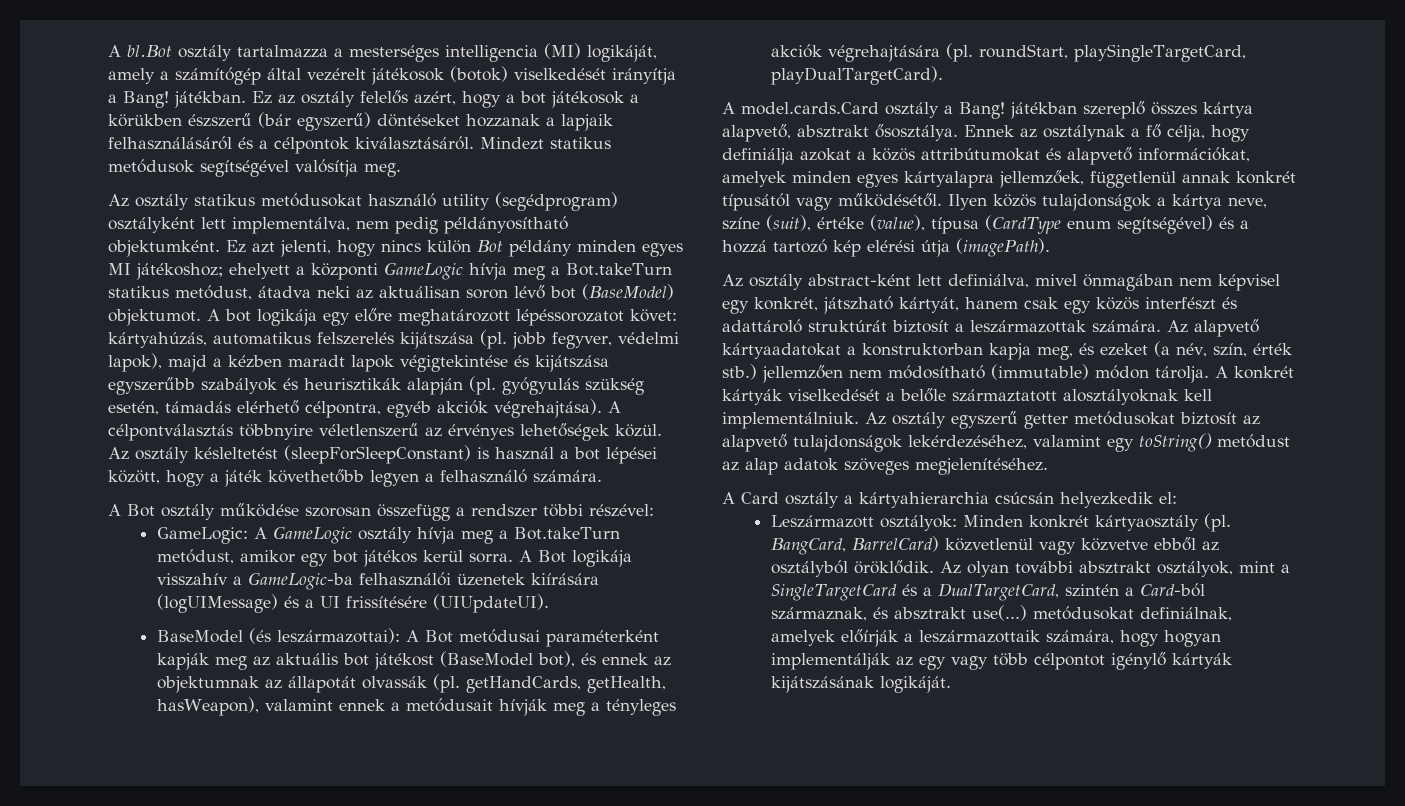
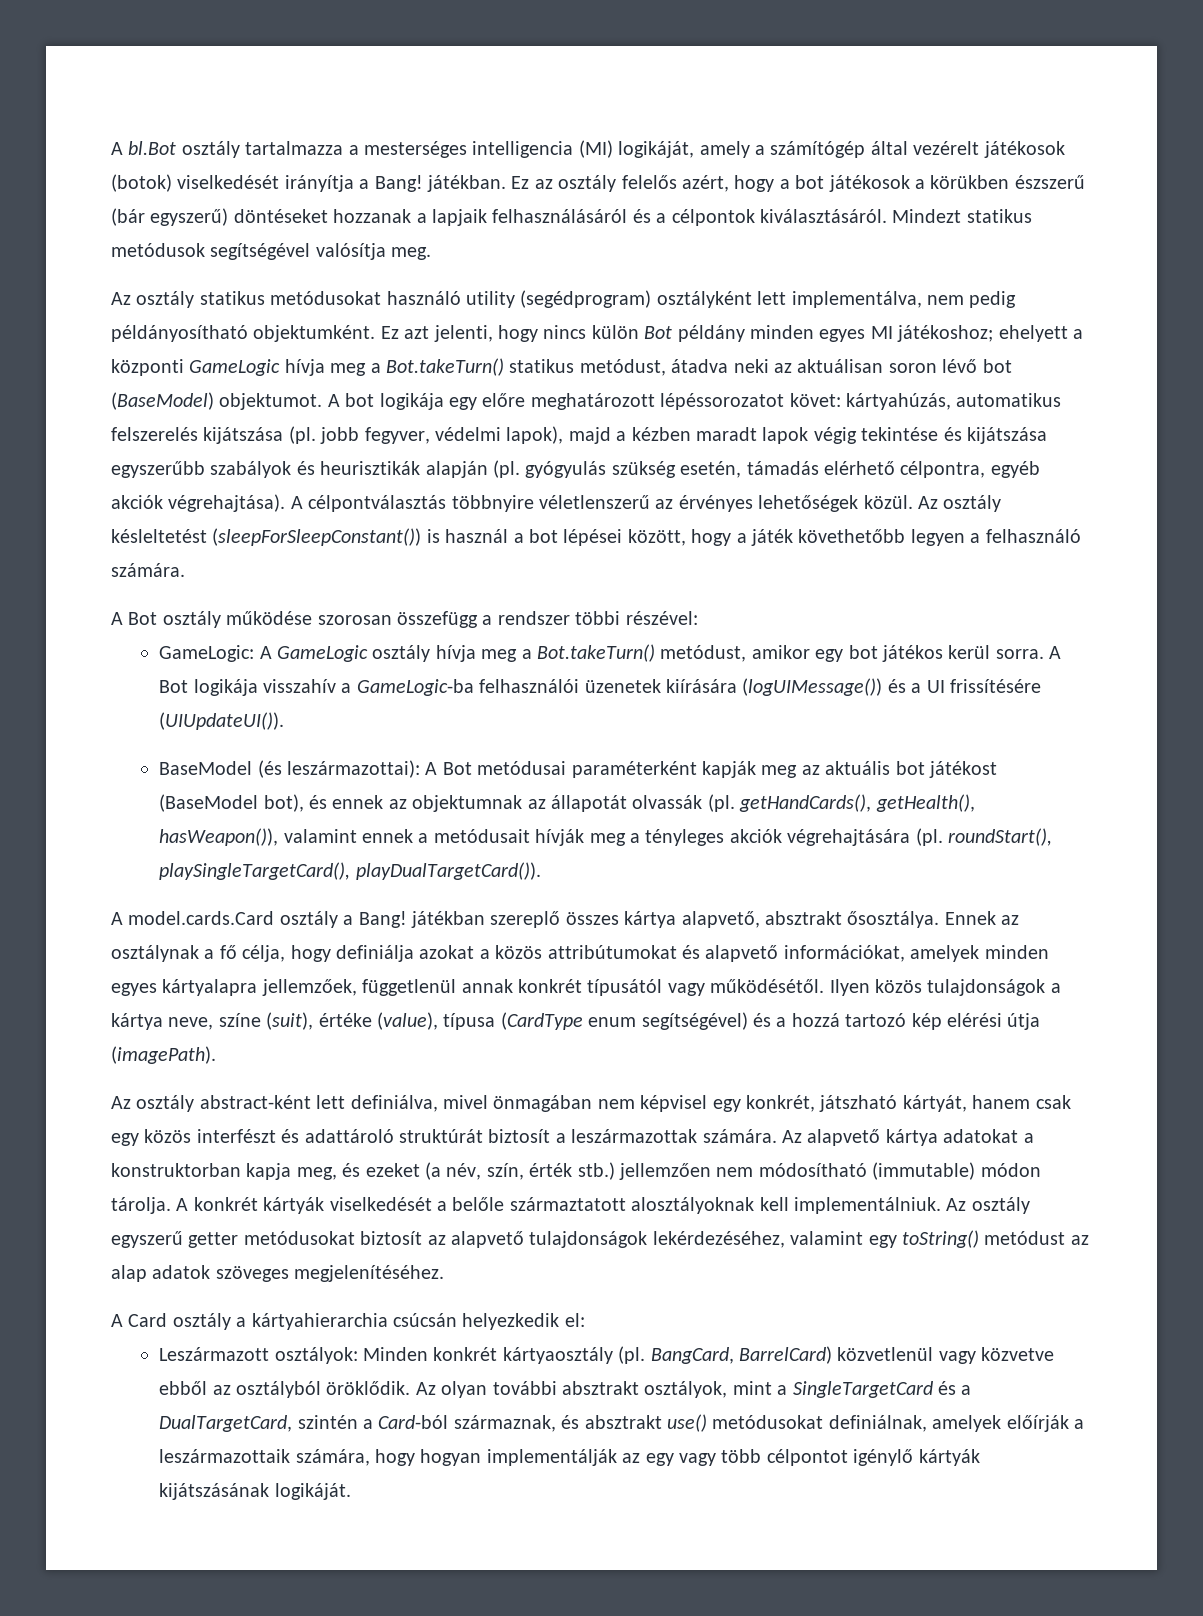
- Ez azt jelenti, hogy nincs külön Bot példány minden egyes MI játékoshoz; ehelyett a központi GameLogic hívja meg a Bot.takeTurn statikus metódust, átadva neki az aktuálisan soron lévő bot (BaseModel) objektumot.
+ Ez azt jelenti, hogy nincs külön Bot példány minden egyes MI játékoshoz; ehelyett a központi GameLogic hívja meg a Bot.takeTurn() statikus metódust, átadva neki az aktuálisan soron lévő bot (BaseModel) objektumot.
- A bot logikája egy előre meghatározott lépéssorozatot követ: kártyahúzás, automatikus felszerelés kijátszása (pl. jobb fegyver, védelmi lapok), majd a kézben maradt lapok végigtekintése és kijátszása egyszerűbb szabályok és heurisztikák alapján (pl. gyógyulás szükség esetén, támadás elérhető célpontra, egyéb akciók végrehajtása).
+ A bot logikája egy előre meghatározott lépéssorozatot követ: kártyahúzás, automatikus felszerelés kijátszása (pl. jobb fegyver, védelmi lapok), majd a kézben maradt lapok végig tekintése és kijátszása egyszerűbb szabályok és heurisztikák alapján (pl. gyógyulás szükség esetén, támadás elérhető célpontra, egyéb akciók végrehajtása).
- Az osztály késleltetést (sleepForSleepConstant) is használ a bot lépései között, hogy a játék követhetőbb legyen a felhasználó számára.
+ Az osztály késleltetést (sleepForSleepConstant()) is használ a bot lépései között, hogy a játék követhetőbb legyen a felhasználó számára.
- GameLogic: A GameLogic osztály hívja meg a Bot.takeTurn metódust, amikor egy bot játékos kerül sorra.
+ GameLogic: A GameLogic osztály hívja meg a Bot.takeTurn() metódust, amikor egy bot játékos kerül sorra.
- A Bot logikája visszahív a GameLogic-ba felhasználói üzenetek kiírására (logUIMessage) és a UI frissítésére (UIUpdateUI).
+ A Bot logikája visszahív a GameLogic-ba felhasználói üzenetek kiírására (logUIMessage()) és a UI frissítésére (UIUpdateUI()).
- BaseModel (és leszármazottai): A Bot metódusai paraméterként kapják meg az aktuális bot játékost (BaseModel bot), és ennek az objektumnak az állapotát olvassák (pl. getHandCards, getHealth, hasWeapon), valamint ennek a metódusait hívják meg a tényleges akciók végrehajtására (pl. roundStart, playSingleTargetCard, playDualTargetCard).
+ BaseModel (és leszármazottai): A Bot metódusai paraméterként kapják meg az aktuális bot játékost (BaseModel bot), és ennek az objektumnak az állapotát olvassák (pl. getHandCards(), getHealth(), hasWeapon()), valamint ennek a metódusait hívják meg a tényleges akciók végrehajtására (pl. roundStart(), playSingleTargetCard(), playDualTargetCard()).
- Az alapvető kártyaadatokat a konstruktorban kapja meg, és ezeket (a név, szín, érték stb.) jellemzően nem módosítható (immutable) módon tárolja.
+ Az alapvető kártya adatokat a konstruktorban kapja meg, és ezeket (a név, szín, érték stb.) jellemzően nem módosítható (immutable) módon tárolja.
- Az olyan további absztrakt osztályok, mint a SingleTargetCard és a DualTargetCard, szintén a Card-ból származnak, és absztrakt use(...) metódusokat definiálnak, amelyek előírják a leszármazottaik számára, hogy hogyan implementálják az egy vagy több célpontot igénylő kártyák kijátszásának logikáját.
+ Az olyan további absztrakt osztályok, mint a SingleTargetCard és a DualTargetCard, szintén a Card-ból származnak, és absztrakt use() metódusokat definiálnak, amelyek előírják a leszármazottaik számára, hogy hogyan implementálják az egy vagy több célpontot igénylő kártyák kijátszásának logikáját.

